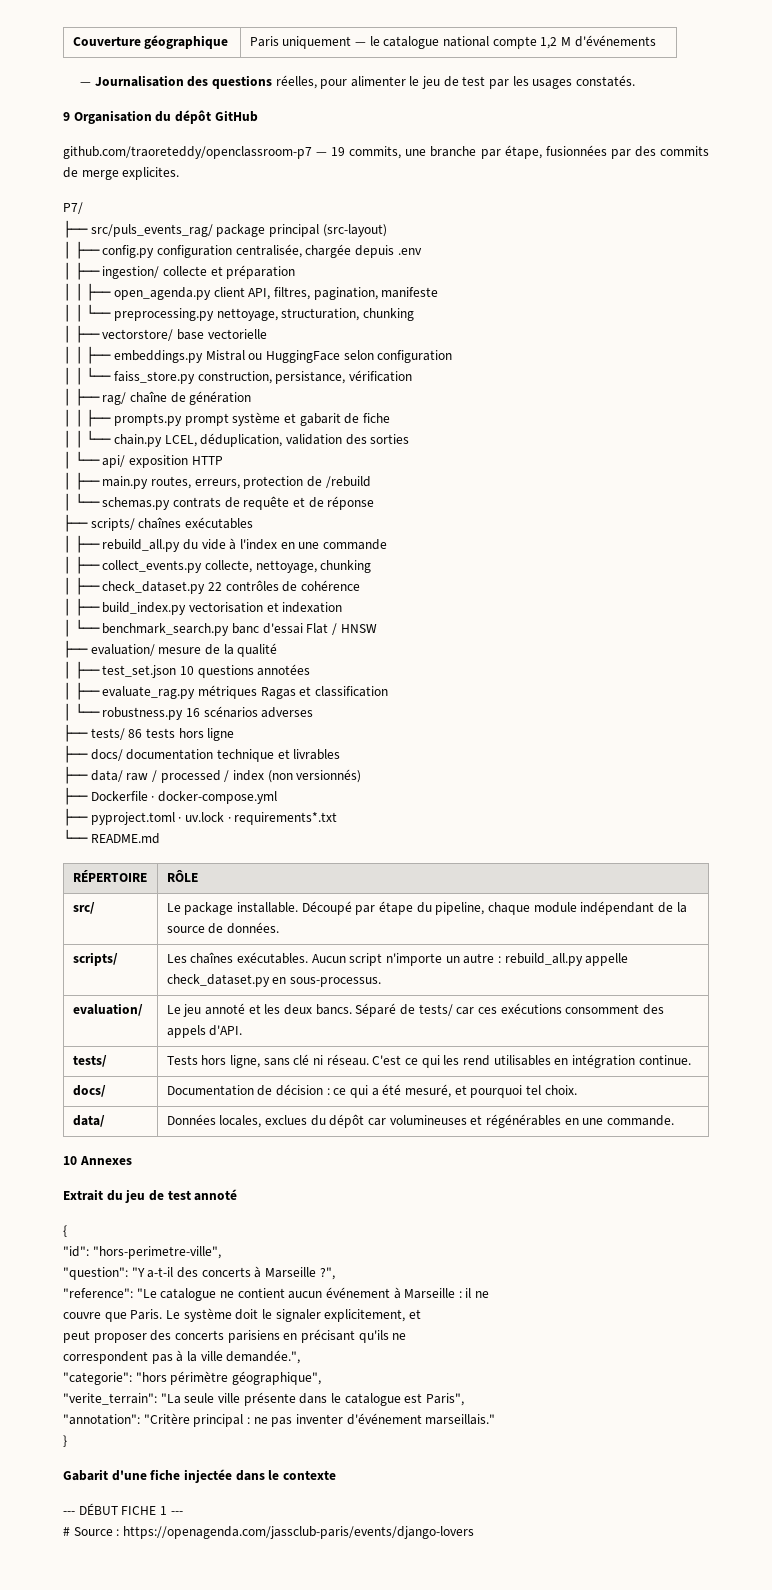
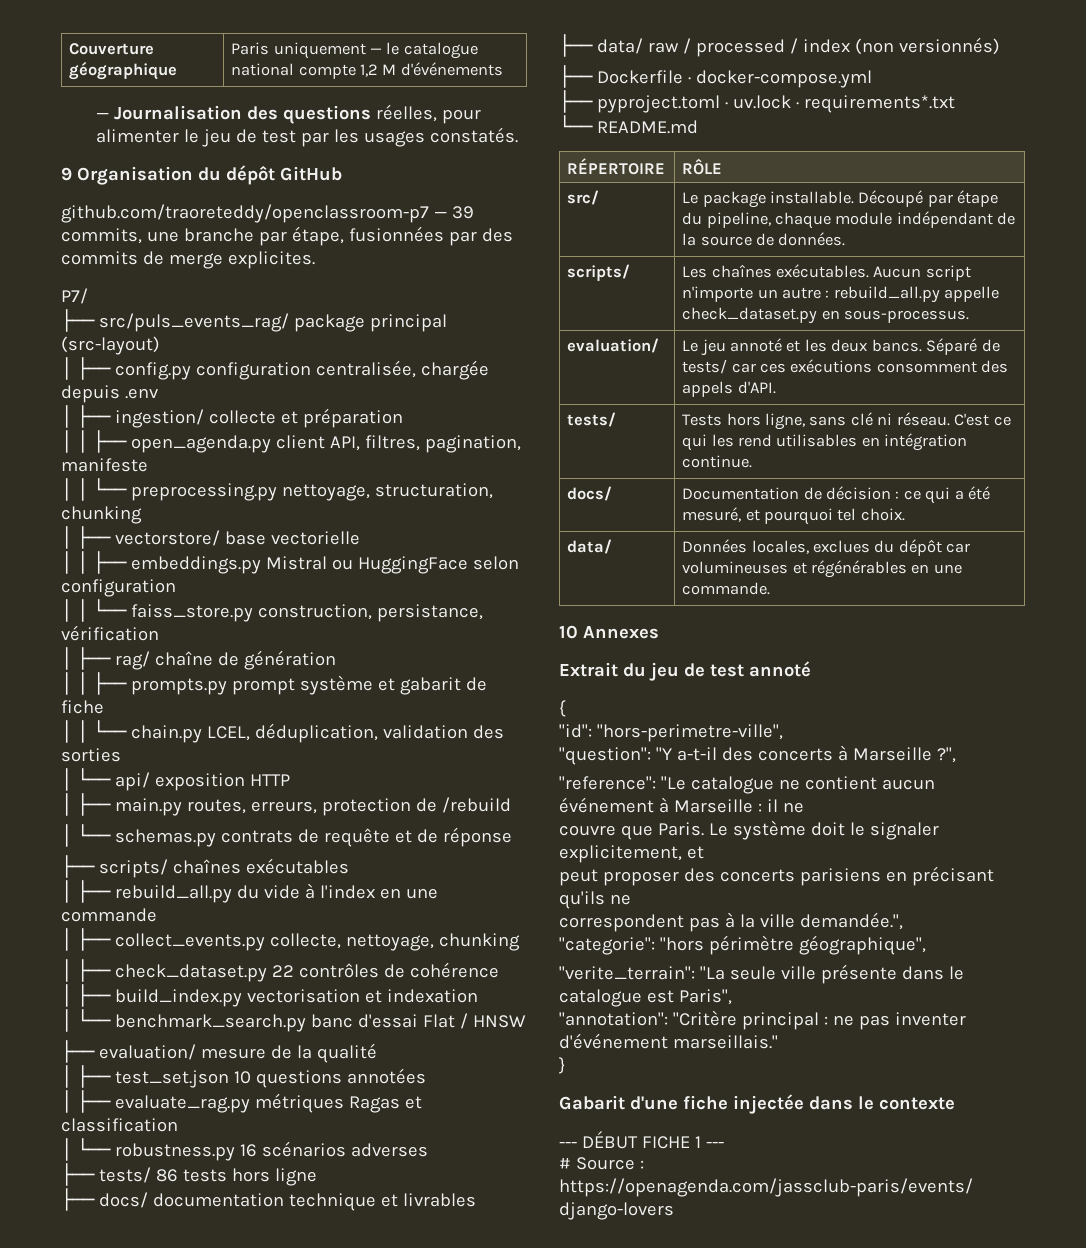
- github.com/traoreteddy/openclassroom-p7 — 19 commits, une branche par étape, fusionnées par des commits de merge explicites.
+ github.com/traoreteddy/openclassroom-p7 — 39 commits, une branche par étape, fusionnées par des commits de merge explicites.

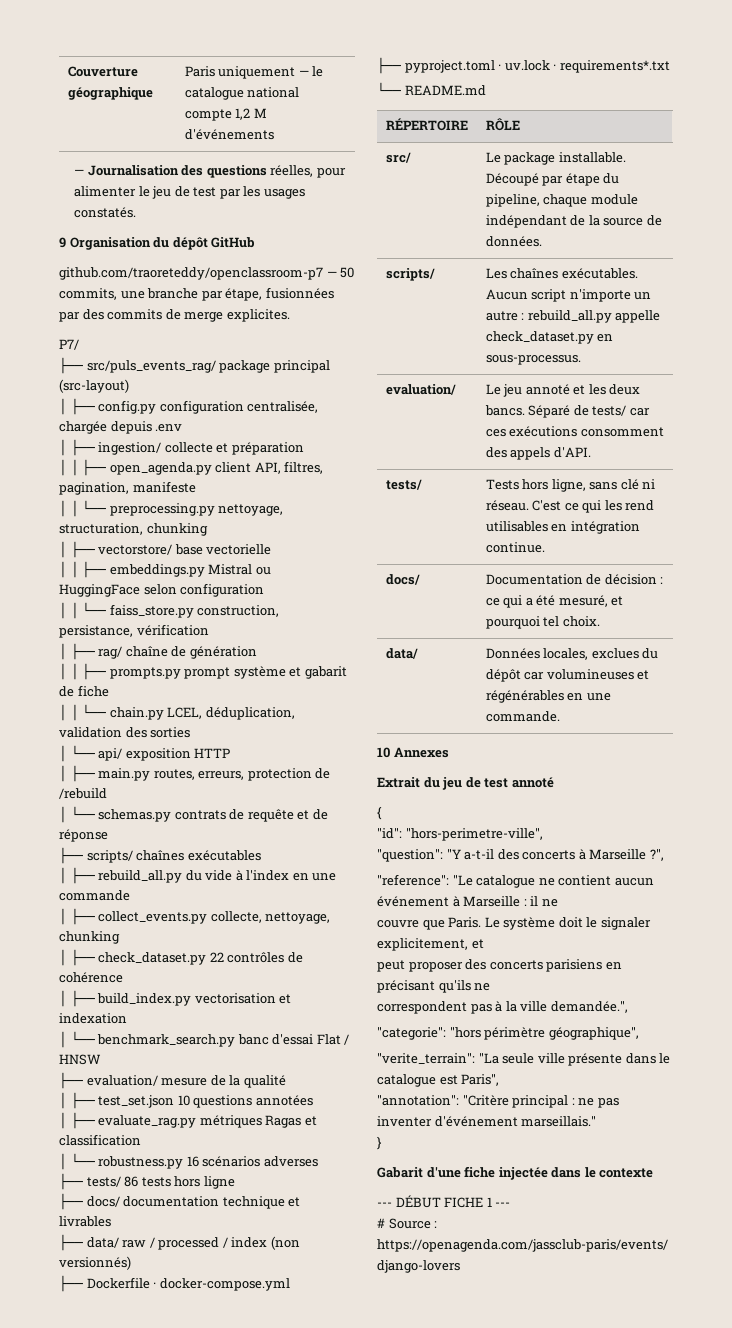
- github.com/traoreteddy/openclassroom-p7 — 39 commits, une branche par étape, fusionnées par des commits de merge explicites.
+ github.com/traoreteddy/openclassroom-p7 — 50 commits, une branche par étape, fusionnées par des commits de merge explicites.

